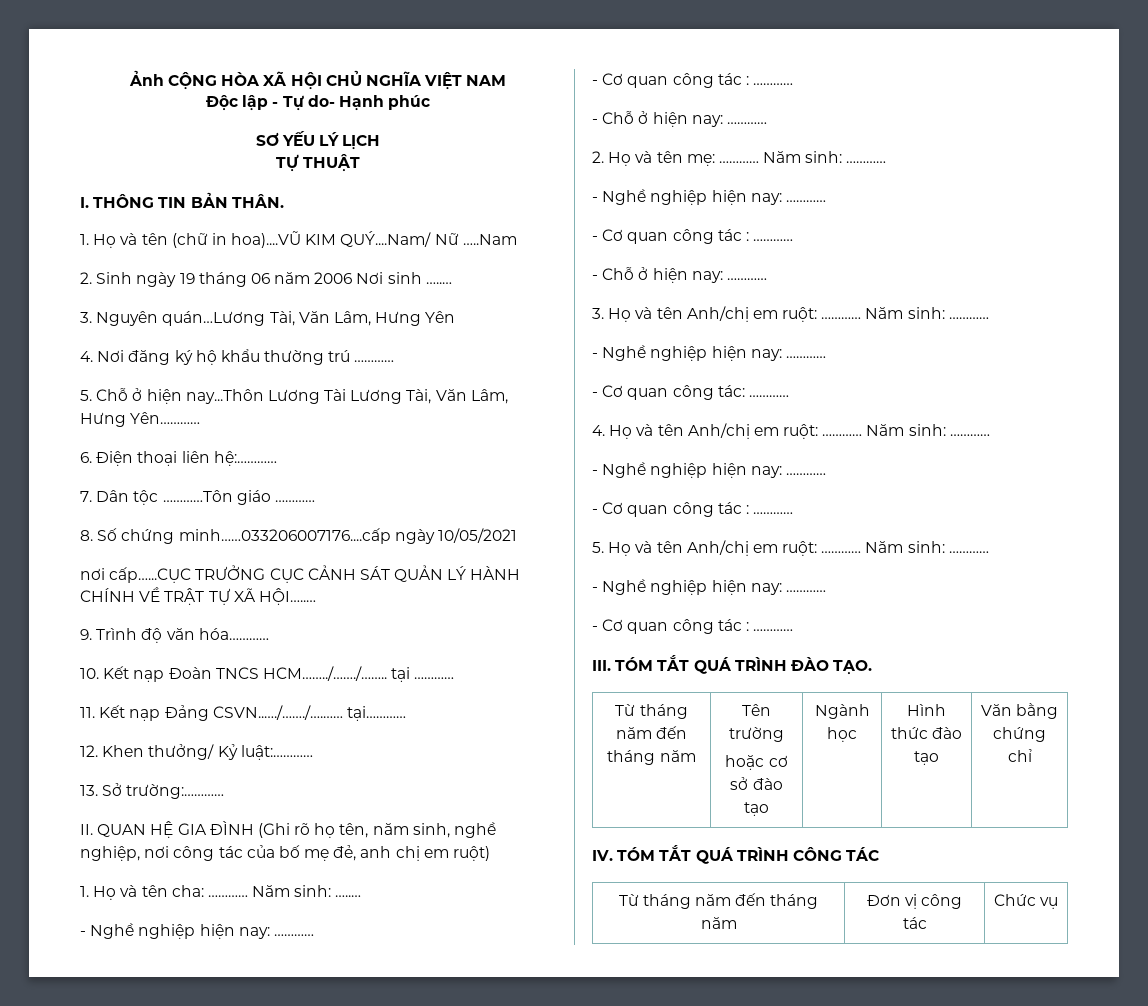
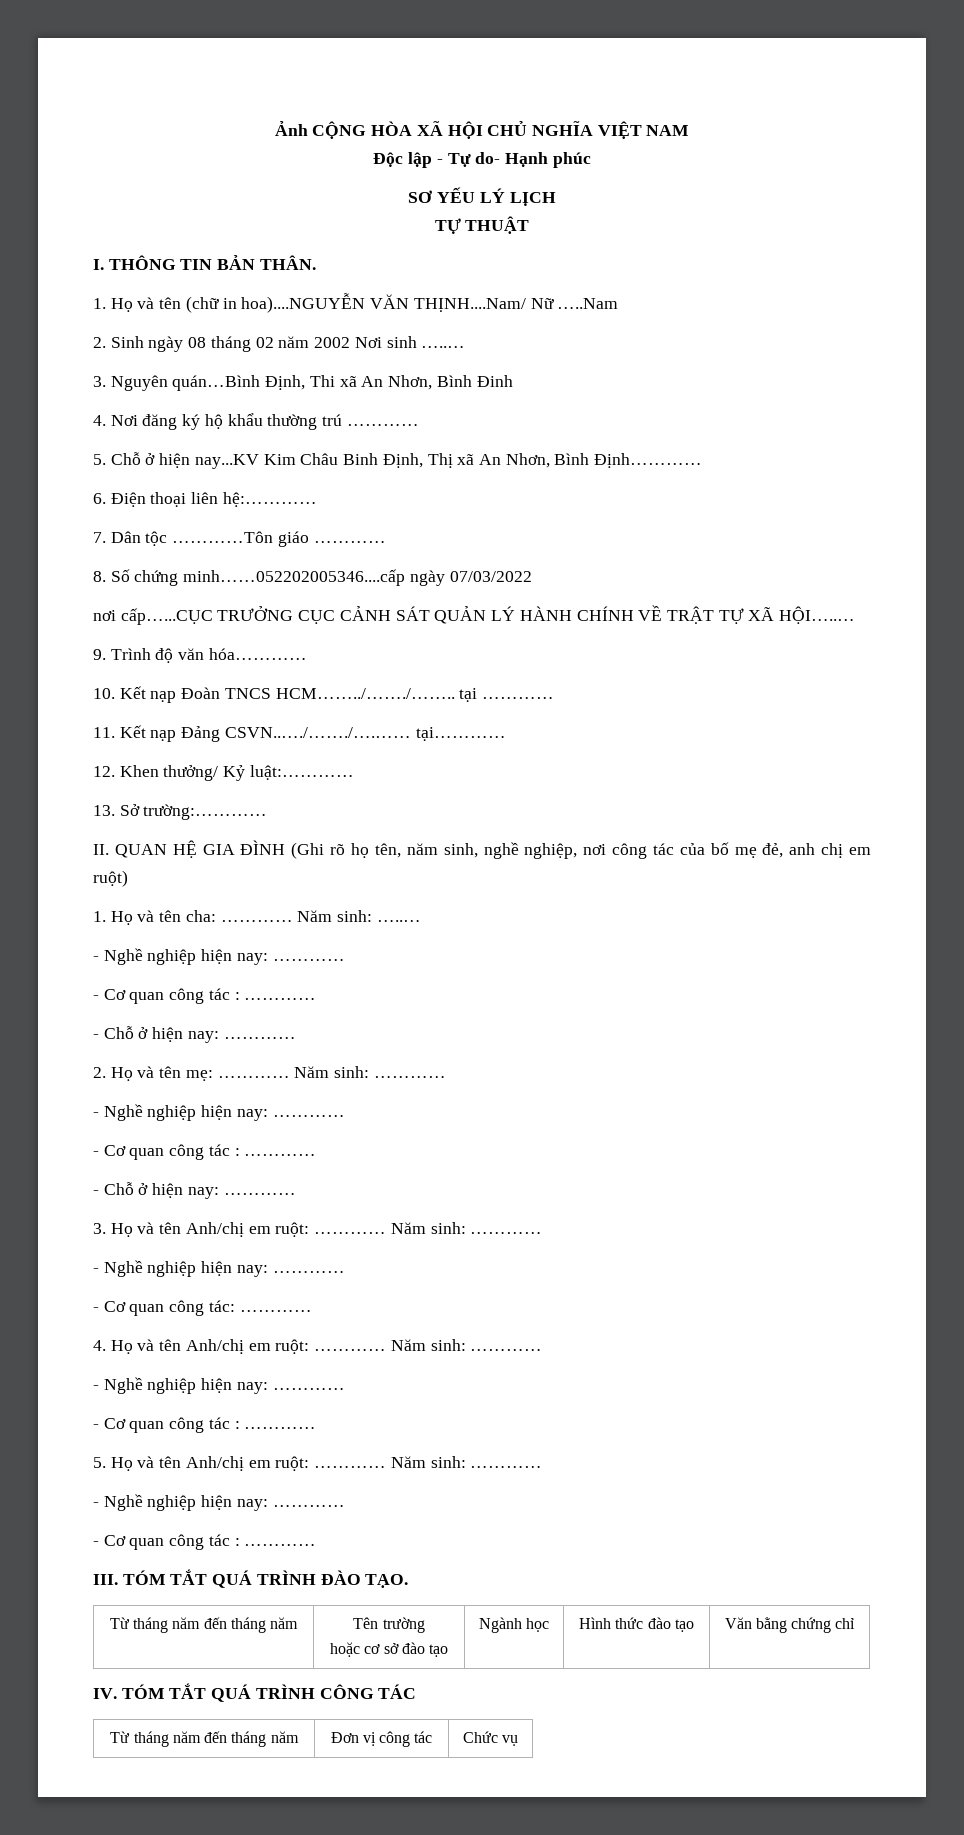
- 1. Họ và tên (chữ in hoa)....VŨ KIM QUÝ....Nam/ Nữ …..Nam
+ 1. Họ và tên (chữ in hoa)....NGUYỄN VĂN THỊNH....Nam/ Nữ …..Nam
- 2. Sinh ngày 19 tháng 06 năm 2006 Nơi sinh …..…
+ 2. Sinh ngày 08 tháng 02 năm 2002 Nơi sinh …..…
- 3. Nguyên quán…Lương Tài, Văn Lâm, Hưng Yên
+ 3. Nguyên quán…Bình Định, Thi xã An Nhơn, Bình Đinh
- 5. Chỗ ở hiện nay...Thôn Lương Tài Lương Tài, Văn Lâm, Hưng Yên…………
+ 5. Chỗ ở hiện nay...KV Kim Châu Binh Định, Thị xã An Nhơn, Bình Định…………
- 8. Số chứng minh……033206007176....cấp ngày 10/05/2021
+ 8. Số chứng minh……052202005346....cấp ngày 07/03/2022

